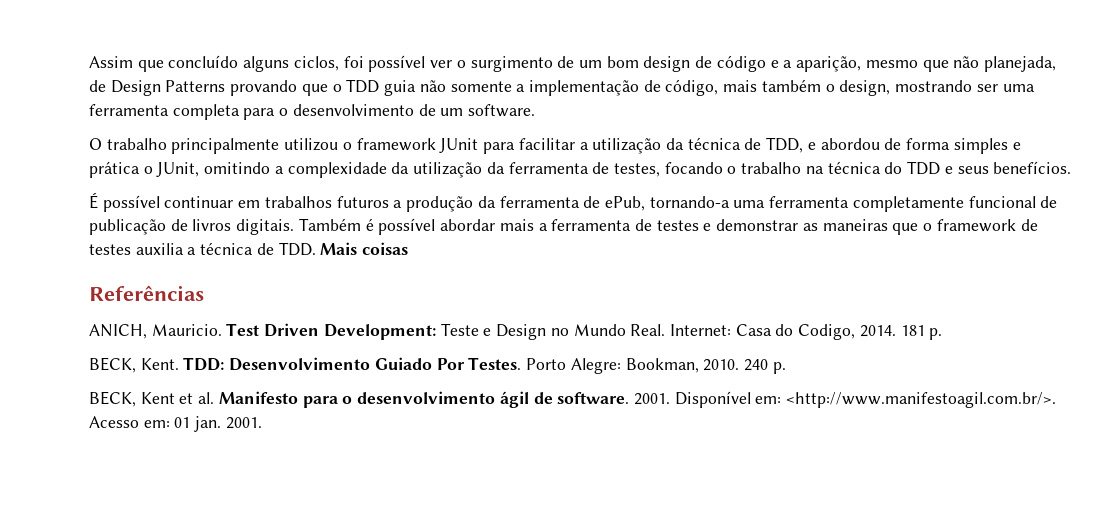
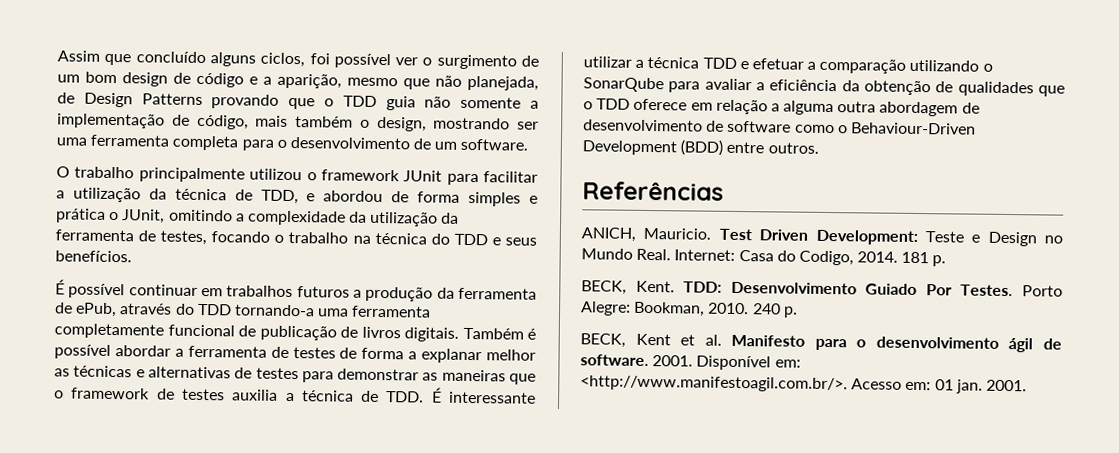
- É possível continuar em trabalhos futuros a produção da ferramenta de ePub, tornando-a uma ferramenta completamente funcional de publicação de livros digitais.
+ É possível continuar em trabalhos futuros a produção da ferramenta de ePub, através do TDD tornando-a uma ferramenta completamente funcional de publicação de livros digitais.
- Também é possível abordar mais a ferramenta de testes e demonstrar as maneiras que o framework de testes auxilia a técnica de TDD. Mais coisas
+ Também é possível abordar a ferramenta de testes de forma a explanar melhor as técnicas e alternativas de testes para demonstrar as maneiras que o framework de testes auxilia a técnica de TDD. É interessante utilizar a técnica TDD e efetuar a comparação utilizando o SonarQube para avaliar a eficiência da obtenção de qualidades que o TDD oferece em relação a alguma outra abordagem de desenvolvimento de software como o Behaviour-Driven Development (BDD) entre outros.

